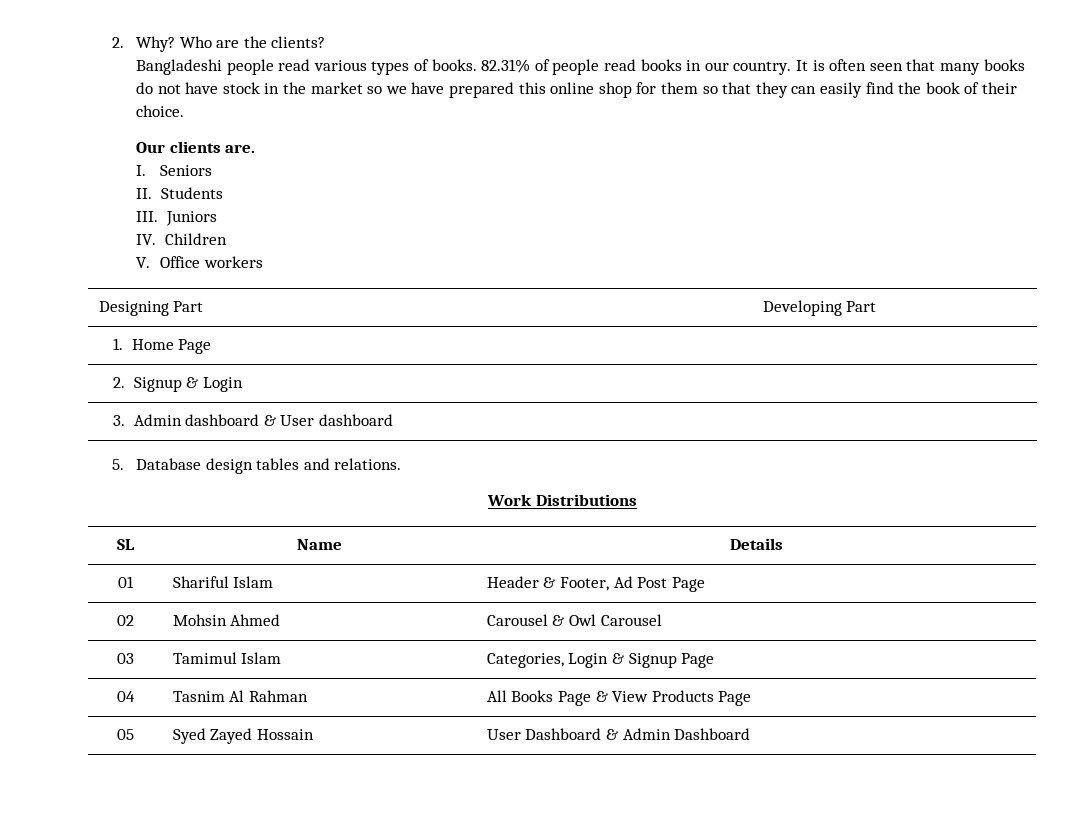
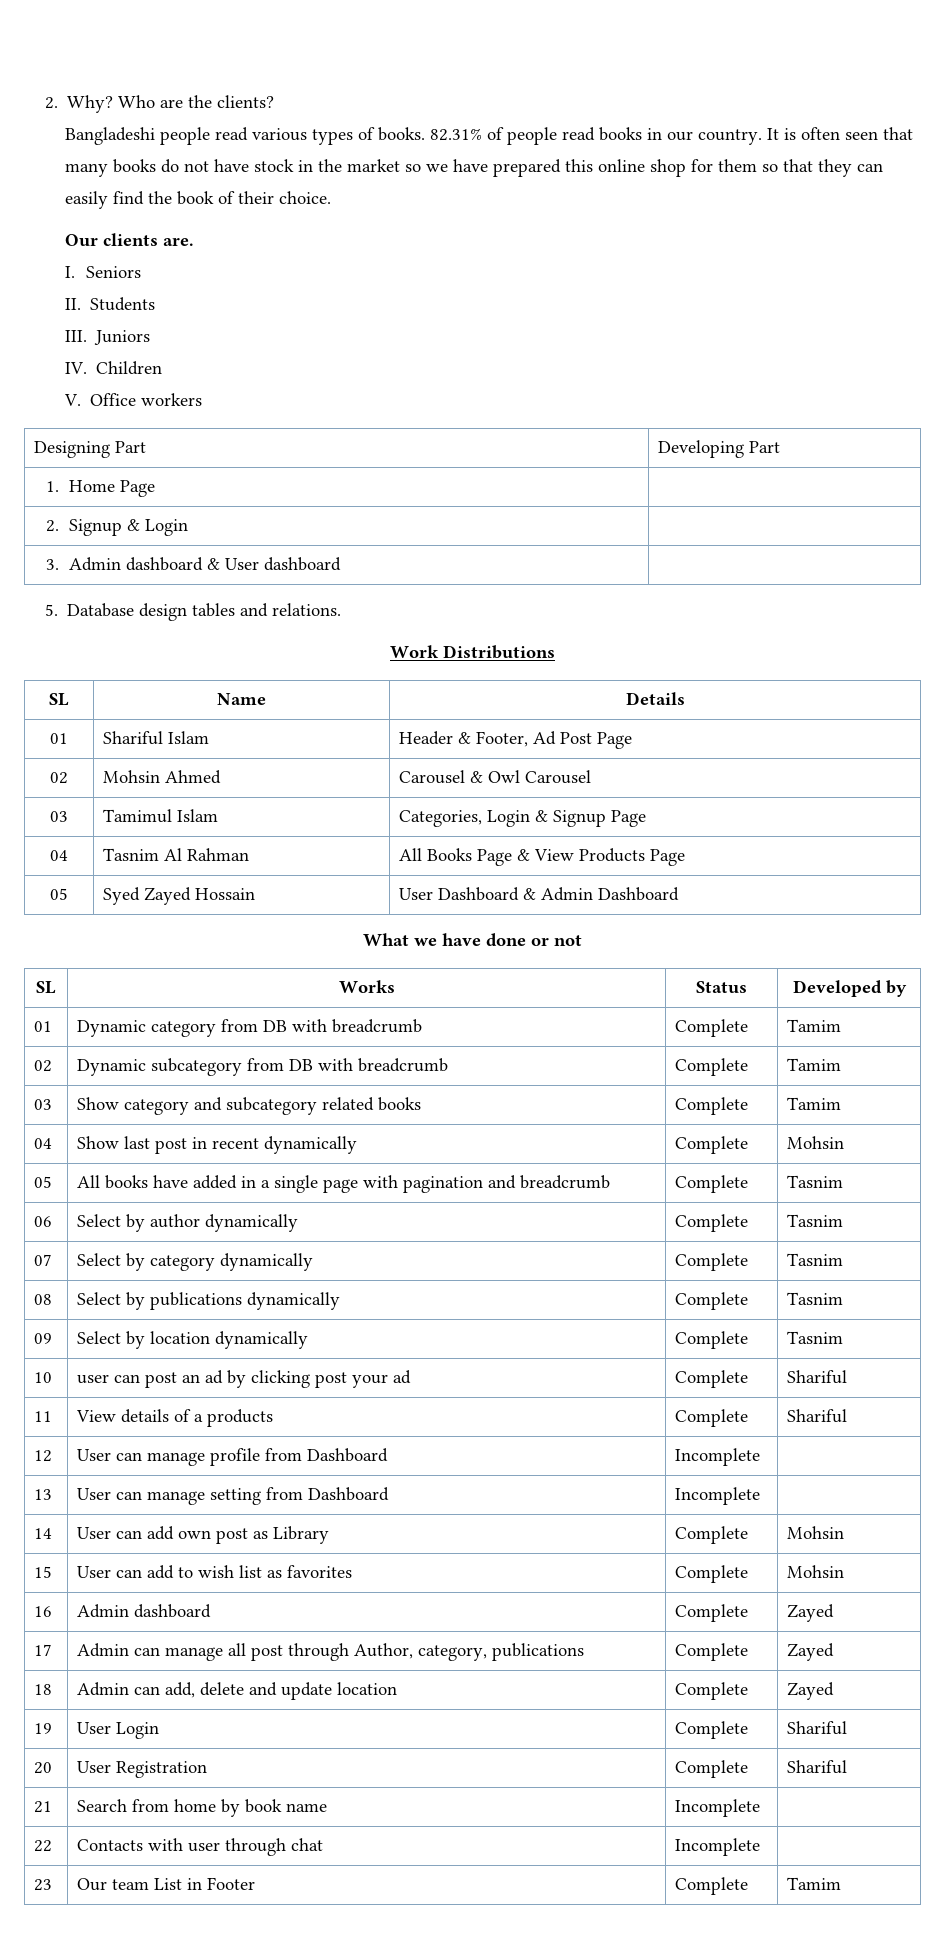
+ What we have done or not
+ SL | Works | Status | Developed by
+ 01 | Dynamic category from DB with breadcrumb | Complete | Tamim
+ 02 | Dynamic subcategory from DB with breadcrumb | Complete | Tamim
+ 03 | Show category and subcategory related books | Complete | Tamim
+ 04 | Show last post in recent dynamically | Complete | Mohsin
+ 05 | All books have added in a single page with pagination and breadcrumb | Complete | Tasnim
+ 06 | Select by author dynamically | Complete | Tasnim
+ 07 | Select by category dynamically | Complete | Tasnim
+ 08 | Select by publications dynamically | Complete | Tasnim
+ 09 | Select by location dynamically | Complete | Tasnim
+ 10 | user can post an ad by clicking post your ad | Complete | Shariful
+ 11 | View details of a products | Complete | Shariful
+ 12 | User can manage profile from Dashboard | Incomplete |
+ 13 | User can manage setting from Dashboard | Incomplete |
+ 14 | User can add own post as Library | Complete | Mohsin
+ 15 | User can add to wish list as favorites | Complete | Mohsin
+ 16 | Admin dashboard | Complete | Zayed
+ 17 | Admin can manage all post through Author, category, publications | Complete | Zayed
+ 18 | Admin can add, delete and update location | Complete | Zayed
+ 19 | User Login | Complete | Shariful
+ 20 | User Registration | Complete | Shariful
+ 21 | Search from home by book name | Incomplete |
+ 22 | Contacts with user through chat | Incomplete |
+ 23 | Our team List in Footer | Complete | Tamim

